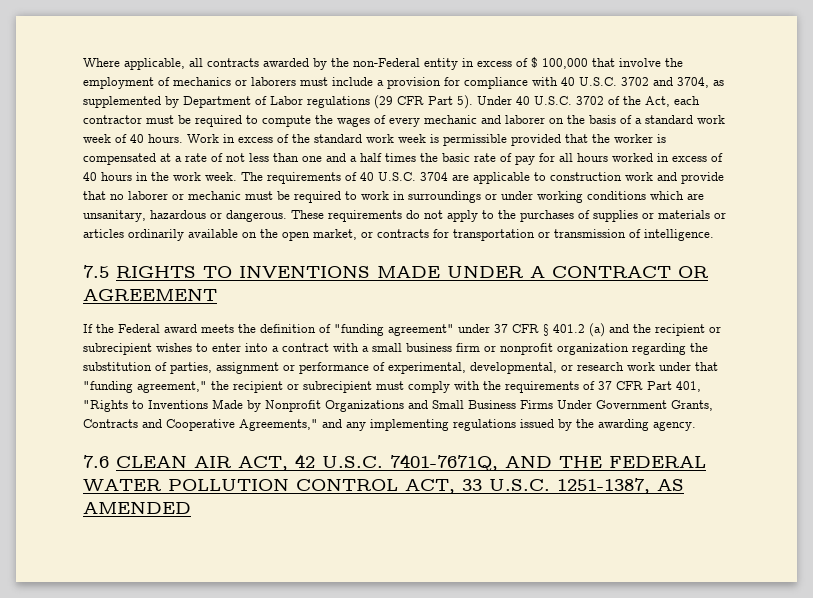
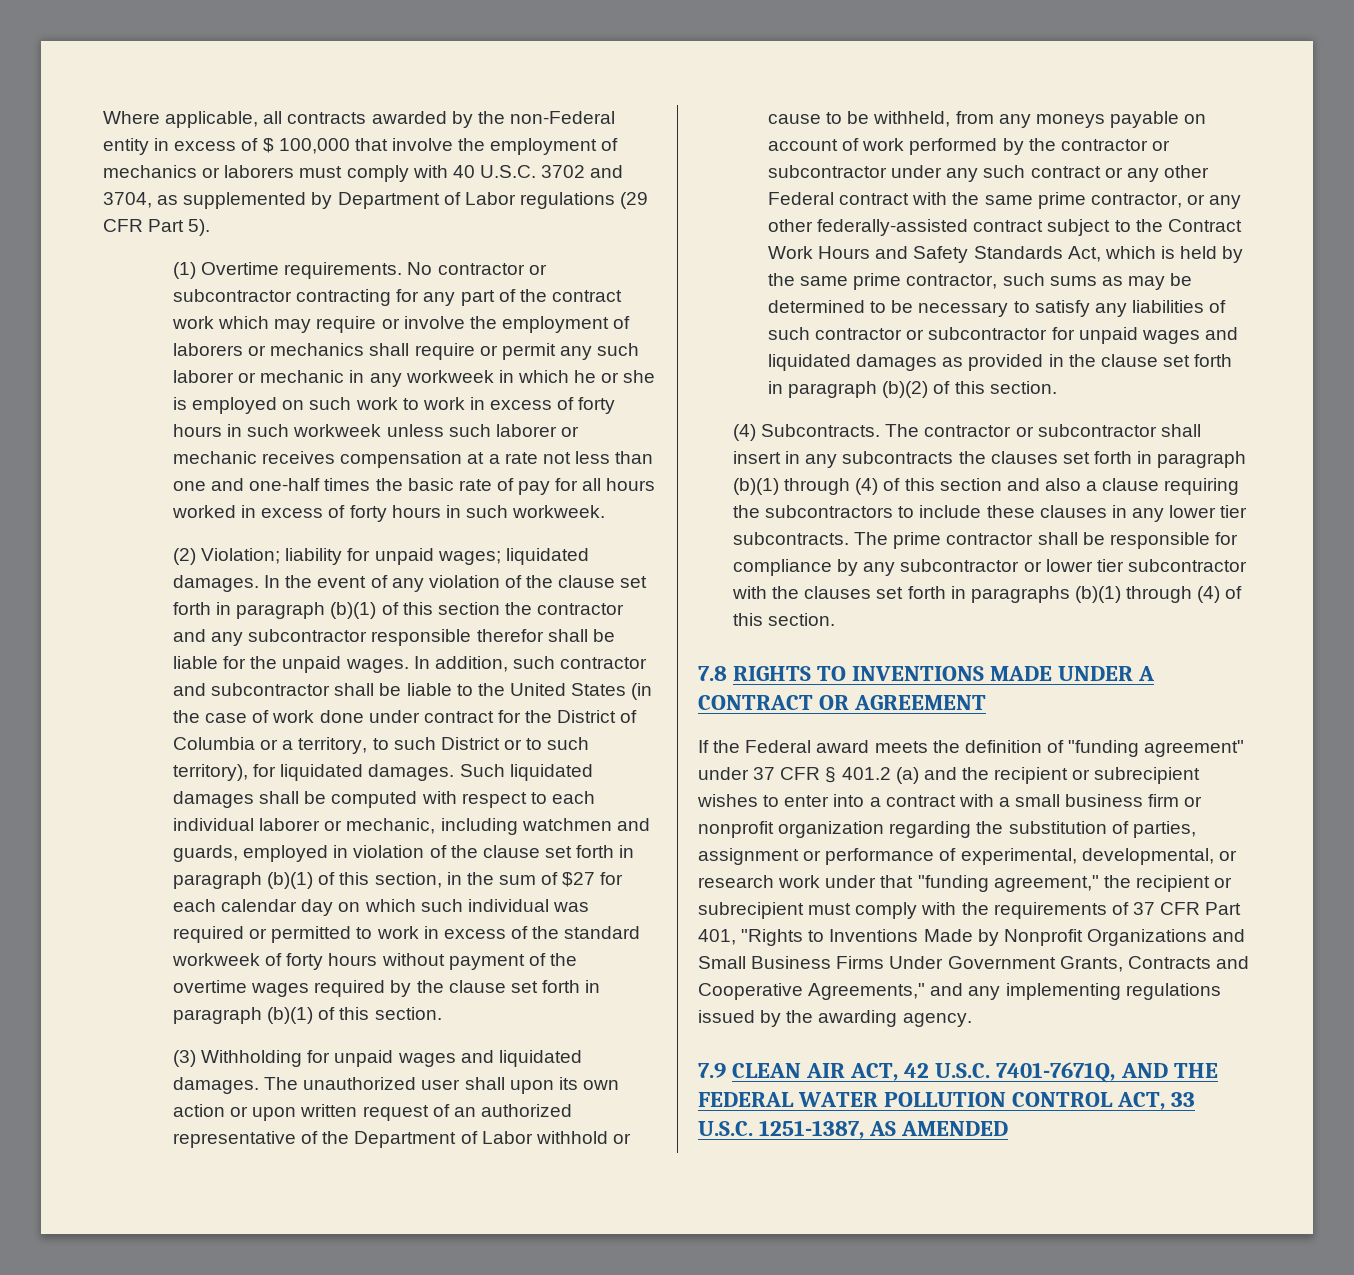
- Where applicable, all contracts awarded by the non-Federal entity in excess of $ 100,000 that involve the employment of mechanics or laborers must include a provision for compliance with 40 U.S.C. 3702 and 3704, as supplemented by Department of Labor regulations (29 CFR Part 5). Under 40 U.S.C. 3702 of the Act, each contractor must be required to compute the wages of every mechanic and laborer on the basis of a standard work week of 40 hours. Work in excess of the standard work week is permissible provided that the worker is compensated at a rate of not less than one and a half times the basic rate of pay for all hours worked in excess of 40 hours in the work week. The requirements of 40 U.S.C. 3704 are applicable to construction work and provide that no laborer or mechanic must be required to work in surroundings or under working conditions which are unsanitary, hazardous or dangerous. These requirements do not apply to the purchases of supplies or materials or articles ordinarily available on the open market, or contracts for transportation or transmission of intelligence.
- 7.5 RIGHTS TO INVENTIONS MADE UNDER A CONTRACT OR AGREEMENT
+ Where applicable, all contracts awarded by the non-Federal entity in excess of $ 100,000 that involve the employment of mechanics or laborers must comply with 40 U.S.C. 3702 and 3704, as supplemented by Department of Labor regulations (29 CFR Part 5).
+ (1) Overtime requirements. No contractor or subcontractor contracting for any part of the contract work which may require or involve the employment of laborers or mechanics shall require or permit any such laborer or mechanic in any workweek in which he or she is employed on such work to work in excess of forty hours in such workweek unless such laborer or mechanic receives compensation at a rate not less than one and one-half times the basic rate of pay for all hours worked in excess of forty hours in such workweek.
+ (2) Violation; liability for unpaid wages; liquidated damages. In the event of any violation of the clause set forth in paragraph (b)(1) of this section the contractor and any subcontractor responsible therefor shall be liable for the unpaid wages. In addition, such contractor and subcontractor shall be liable to the United States (in the case of work done under contract for the District of Columbia or a territory, to such District or to such territory), for liquidated damages. Such liquidated damages shall be computed with respect to each individual laborer or mechanic, including watchmen and guards, employed in violation of the clause set forth in paragraph (b)(1) of this section, in the sum of $27 for each calendar day on which such individual was required or permitted to work in excess of the standard workweek of forty hours without payment of the overtime wages required by the clause set forth in paragraph (b)(1) of this section.
+ (3) Withholding for unpaid wages and liquidated damages. The unauthorized user shall upon its own action or upon written request of an authorized representative of the Department of Labor withhold or cause to be withheld, from any moneys payable on account of work performed by the contractor or subcontractor under any such contract or any other Federal contract with the same prime contractor, or any other federally-assisted contract subject to the Contract Work Hours and Safety Standards Act, which is held by the same prime contractor, such sums as may be determined to be necessary to satisfy any liabilities of such contractor or subcontractor for unpaid wages and liquidated damages as provided in the clause set forth in paragraph (b)(2) of this section.
+ (4) Subcontracts. The contractor or subcontractor shall insert in any subcontracts the clauses set forth in paragraph (b)(1) through (4) of this section and also a clause requiring the subcontractors to include these clauses in any lower tier subcontracts. The prime contractor shall be responsible for compliance by any subcontractor or lower tier subcontractor with the clauses set forth in paragraphs (b)(1) through (4) of this section.
+ 7.8 RIGHTS TO INVENTIONS MADE UNDER A CONTRACT OR AGREEMENT
- 7.6 CLEAN AIR ACT, 42 U.S.C. 7401-7671Q, AND THE FEDERAL WATER POLLUTION CONTROL ACT, 33 U.S.C. 1251-1387, AS AMENDED
+ 7.9 CLEAN AIR ACT, 42 U.S.C. 7401-7671Q, AND THE FEDERAL WATER POLLUTION CONTROL ACT, 33 U.S.C. 1251-1387, AS AMENDED

